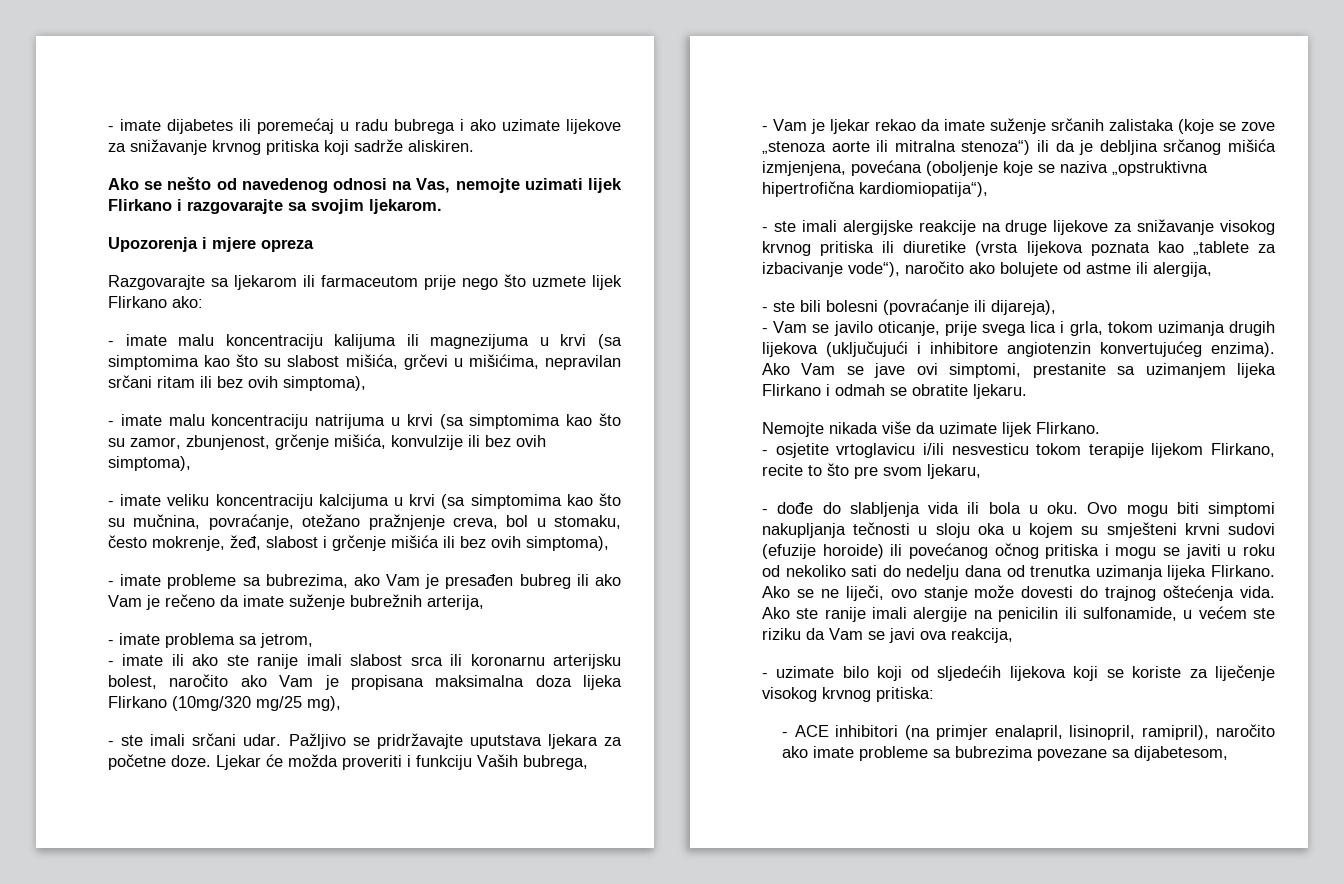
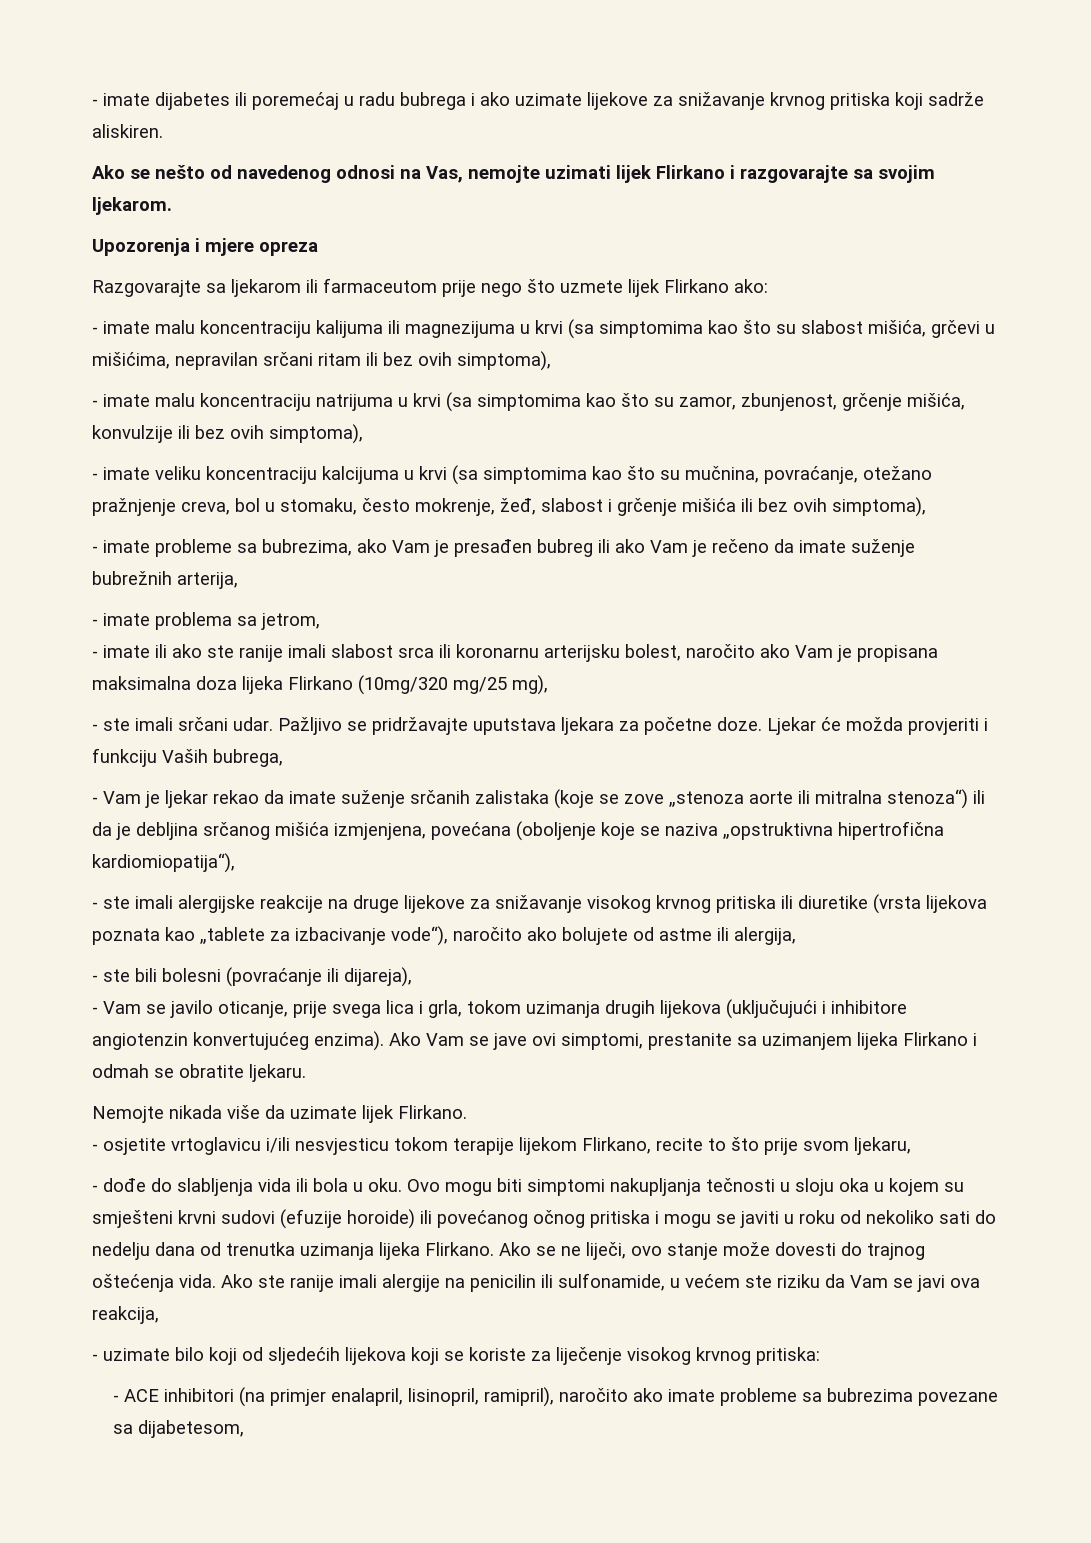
- Ljekar će možda proveriti i funkciju Vaših bubrega,
+ Ljekar će možda provjeriti i funkciju Vaših bubrega,
- - osjetite vrtoglavicu i/ili nesvesticu tokom terapije lijekom Flirkano, recite to što pre svom ljekaru,
+ - osjetite vrtoglavicu i/ili nesvjesticu tokom terapije lijekom Flirkano, recite to što prije svom ljekaru,

